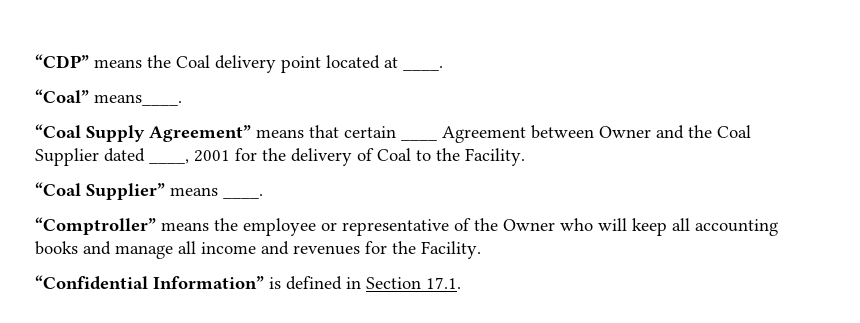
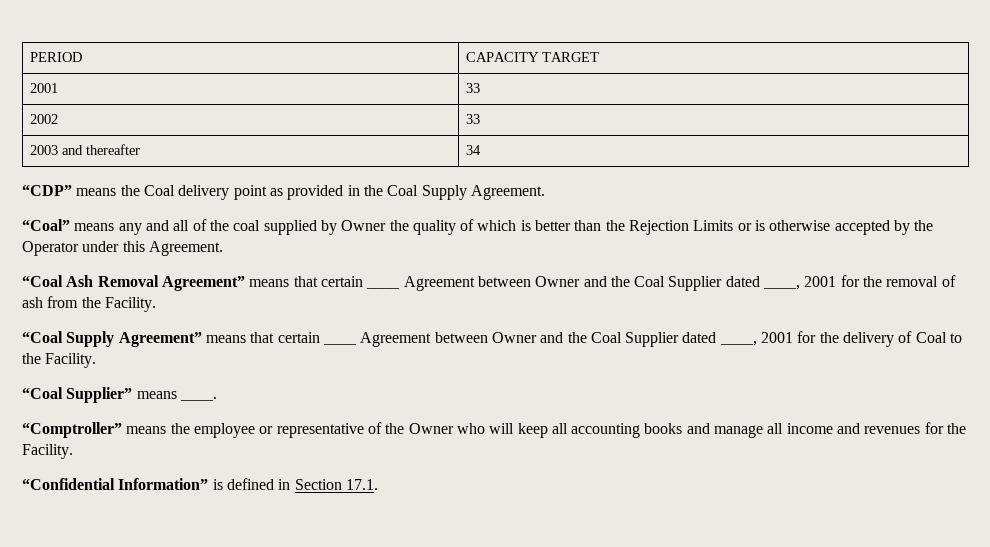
+ PERIOD | CAPACITY TARGET
+ 2001 | 33
+ 2002 | 33
+ 2003 and thereafter | 34
- “CDP” means the Coal delivery point located at ____.
- “Coal” means____.
+ “CDP” means the Coal delivery point as provided in the Coal Supply Agreement.
+ “Coal” means any and all of the coal supplied by Owner the quality of which is better than the Rejection Limits or is otherwise accepted by the Operator under this Agreement.
+ “Coal Ash Removal Agreement” means that certain ____ Agreement between Owner and the Coal Supplier dated ____, 2001 for the removal of ash from the Facility.

